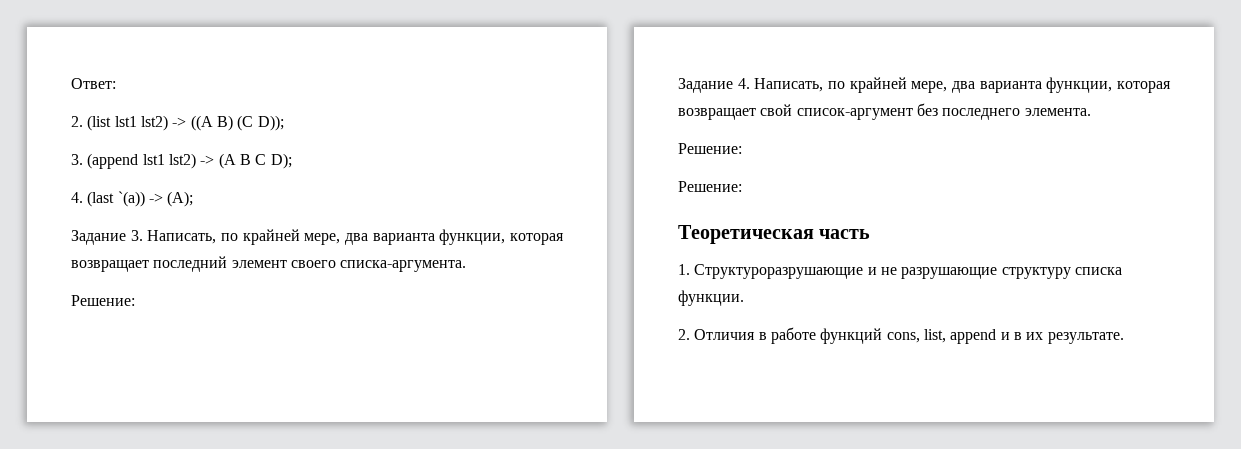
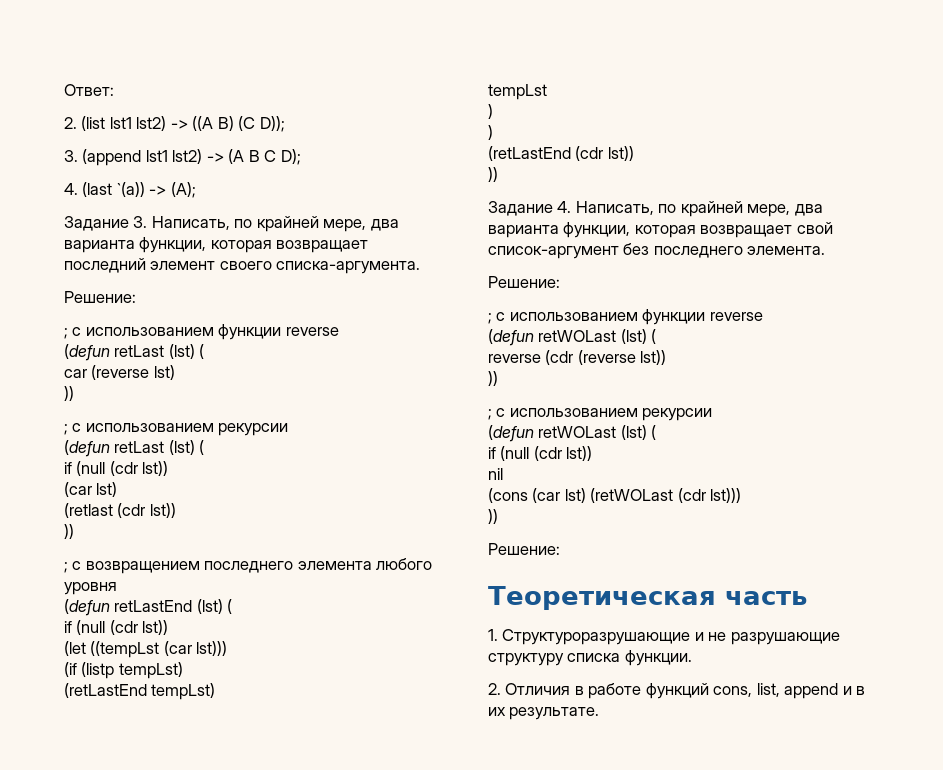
  Задание 3. Написать, по крайней мере, два варианта функции, которая возвращает последний элемент своего списка-аргумента.
  Решение:
+ ; с использованием функции reverse
+ (defun retLast (lst) (
+ car (reverse lst)
+ ))
+ ; с использованием рекурсии
+ (defun retLast (lst) (
+ if (null (cdr lst))
+ (car lst)
+ (retlast (cdr lst))
+ ))
+ ; с возвращением последнего элемента любого уровня
+ (defun retLastEnd (lst) (
+ if (null (cdr lst))
+ (let ((tempLst (car lst)))
+ (if (listp tempLst)
+ (retLastEnd tempLst)
+ tempLst
+ )
+ )
+ (retLastEnd (cdr lst))
+ ))
  Задание 4. Написать, по крайней мере, два варианта функции, которая возвращает свой список-аргумент без последнего элемента.
  Решение:
+ ; с использованием функции reverse
+ (defun retWOLast (lst) (
+ reverse (cdr (reverse lst))
+ ))
+ ; с использованием рекурсии
+ (defun retWOLast (lst) (
+ if (null (cdr lst))
+ nil
+ (cons (car lst) (retWOLast (cdr lst)))
+ ))

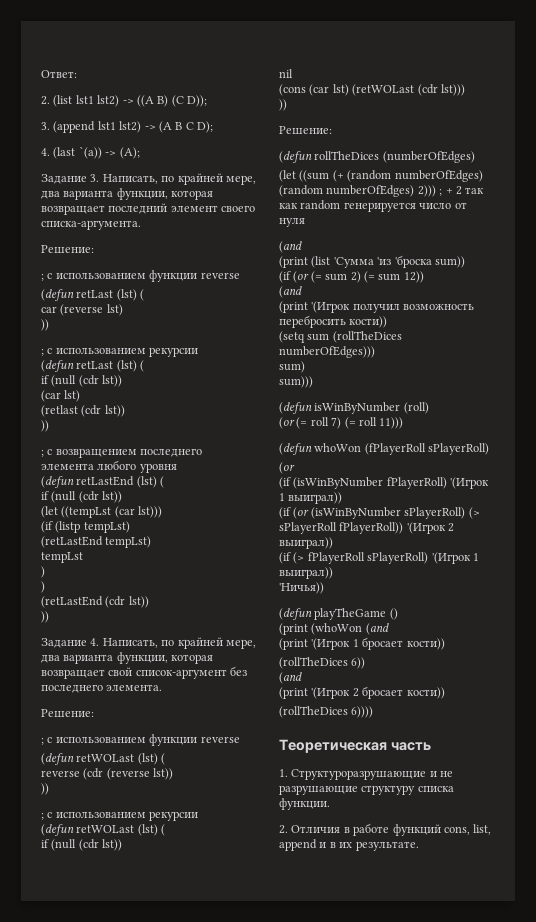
+ (defun rollTheDices (numberOfEdges)
+ (let ((sum (+ (random numberOfEdges) (random numberOfEdges) 2))) ; + 2 так как random генерируется число от нуля
+ (and
+ (print (list 'Сумма 'из 'броска sum))
+ (if (or (= sum 2) (= sum 12))
+ (and
+ (print '(Игрок получил возможность перебросить кости))
+ (setq sum (rollTheDices numberOfEdges)))
+ sum)
+ sum)))
+ (defun isWinByNumber (roll)
+ (or (= roll 7) (= roll 11)))
+ (defun whoWon (fPlayerRoll sPlayerRoll)
+ (or
+ (if (isWinByNumber fPlayerRoll) '(Игрок 1 выиграл))
+ (if (or (isWinByNumber sPlayerRoll) (> sPlayerRoll fPlayerRoll)) '(Игрок 2 выиграл))
+ (if (> fPlayerRoll sPlayerRoll) '(Игрок 1 выиграл))
+ 'Ничья))
+ (defun playTheGame ()
+ (print (whoWon (and
+ (print '(Игрок 1 бросает кости))
+ (rollTheDices 6))
+ (and
+ (print '(Игрок 2 бросает кости))
+ (rollTheDices 6))))

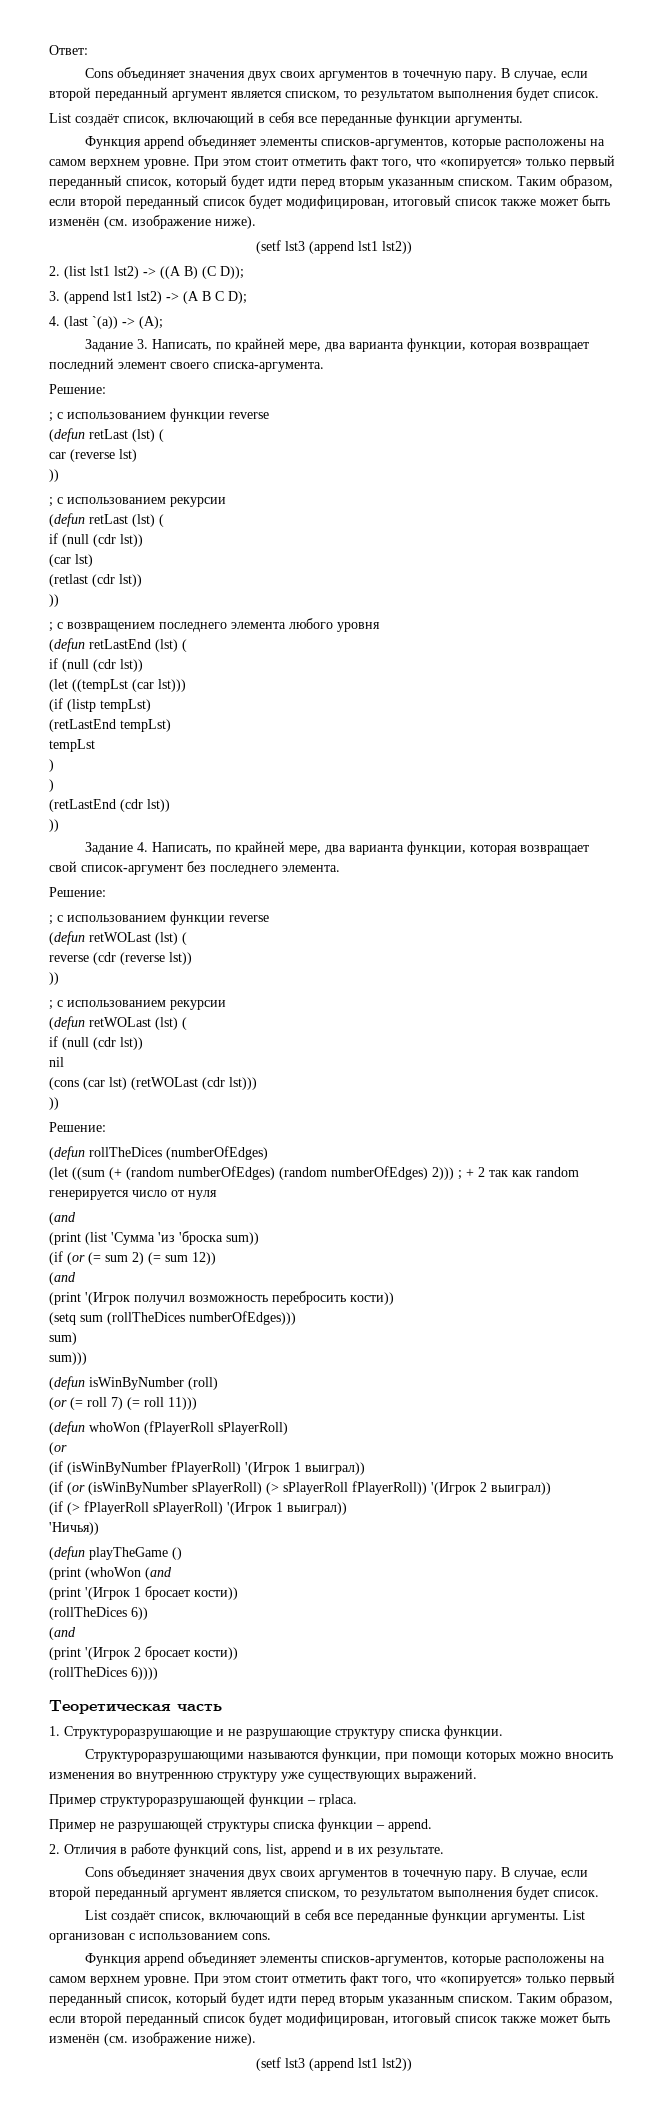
  Ответ:
+ Cons объединяет значения двух своих аргументов в точечную пару. В случае, если второй переданный аргумент является списком, то результатом выполнения будет список.
+ List создаёт список, включающий в себя все переданные функции аргументы.
+ Функция append объединяет элементы списков-аргументов, которые расположены на самом верхнем уровне. При этом стоит отметить факт того, что «копируется» только первый переданный список, который будет идти перед вторым указанным списком. Таким образом, если второй переданный список будет модифицирован, итоговый список также может быть изменён (см. изображение ниже).
+ (setf lst3 (append lst1 lst2))
+ Структуроразрушающими называются функции, при помощи которых можно вносить изменения во внутреннюю структуру уже существующих выражений.
+ Пример структуроразрушающей функции – rplaca.
+ Пример не разрушающей структуры списка функции – append.
  2. Отличия в работе функций cons, list, append и в их результате.
+ Cons объединяет значения двух своих аргументов в точечную пару. В случае, если второй переданный аргумент является списком, то результатом выполнения будет список.
+ List создаёт список, включающий в себя все переданные функции аргументы. List организован с использованием cons.
+ Функция append объединяет элементы списков-аргументов, которые расположены на самом верхнем уровне. При этом стоит отметить факт того, что «копируется» только первый переданный список, который будет идти перед вторым указанным списком. Таким образом, если второй переданный список будет модифицирован, итоговый список также может быть изменён (см. изображение ниже).
+ (setf lst3 (append lst1 lst2))

